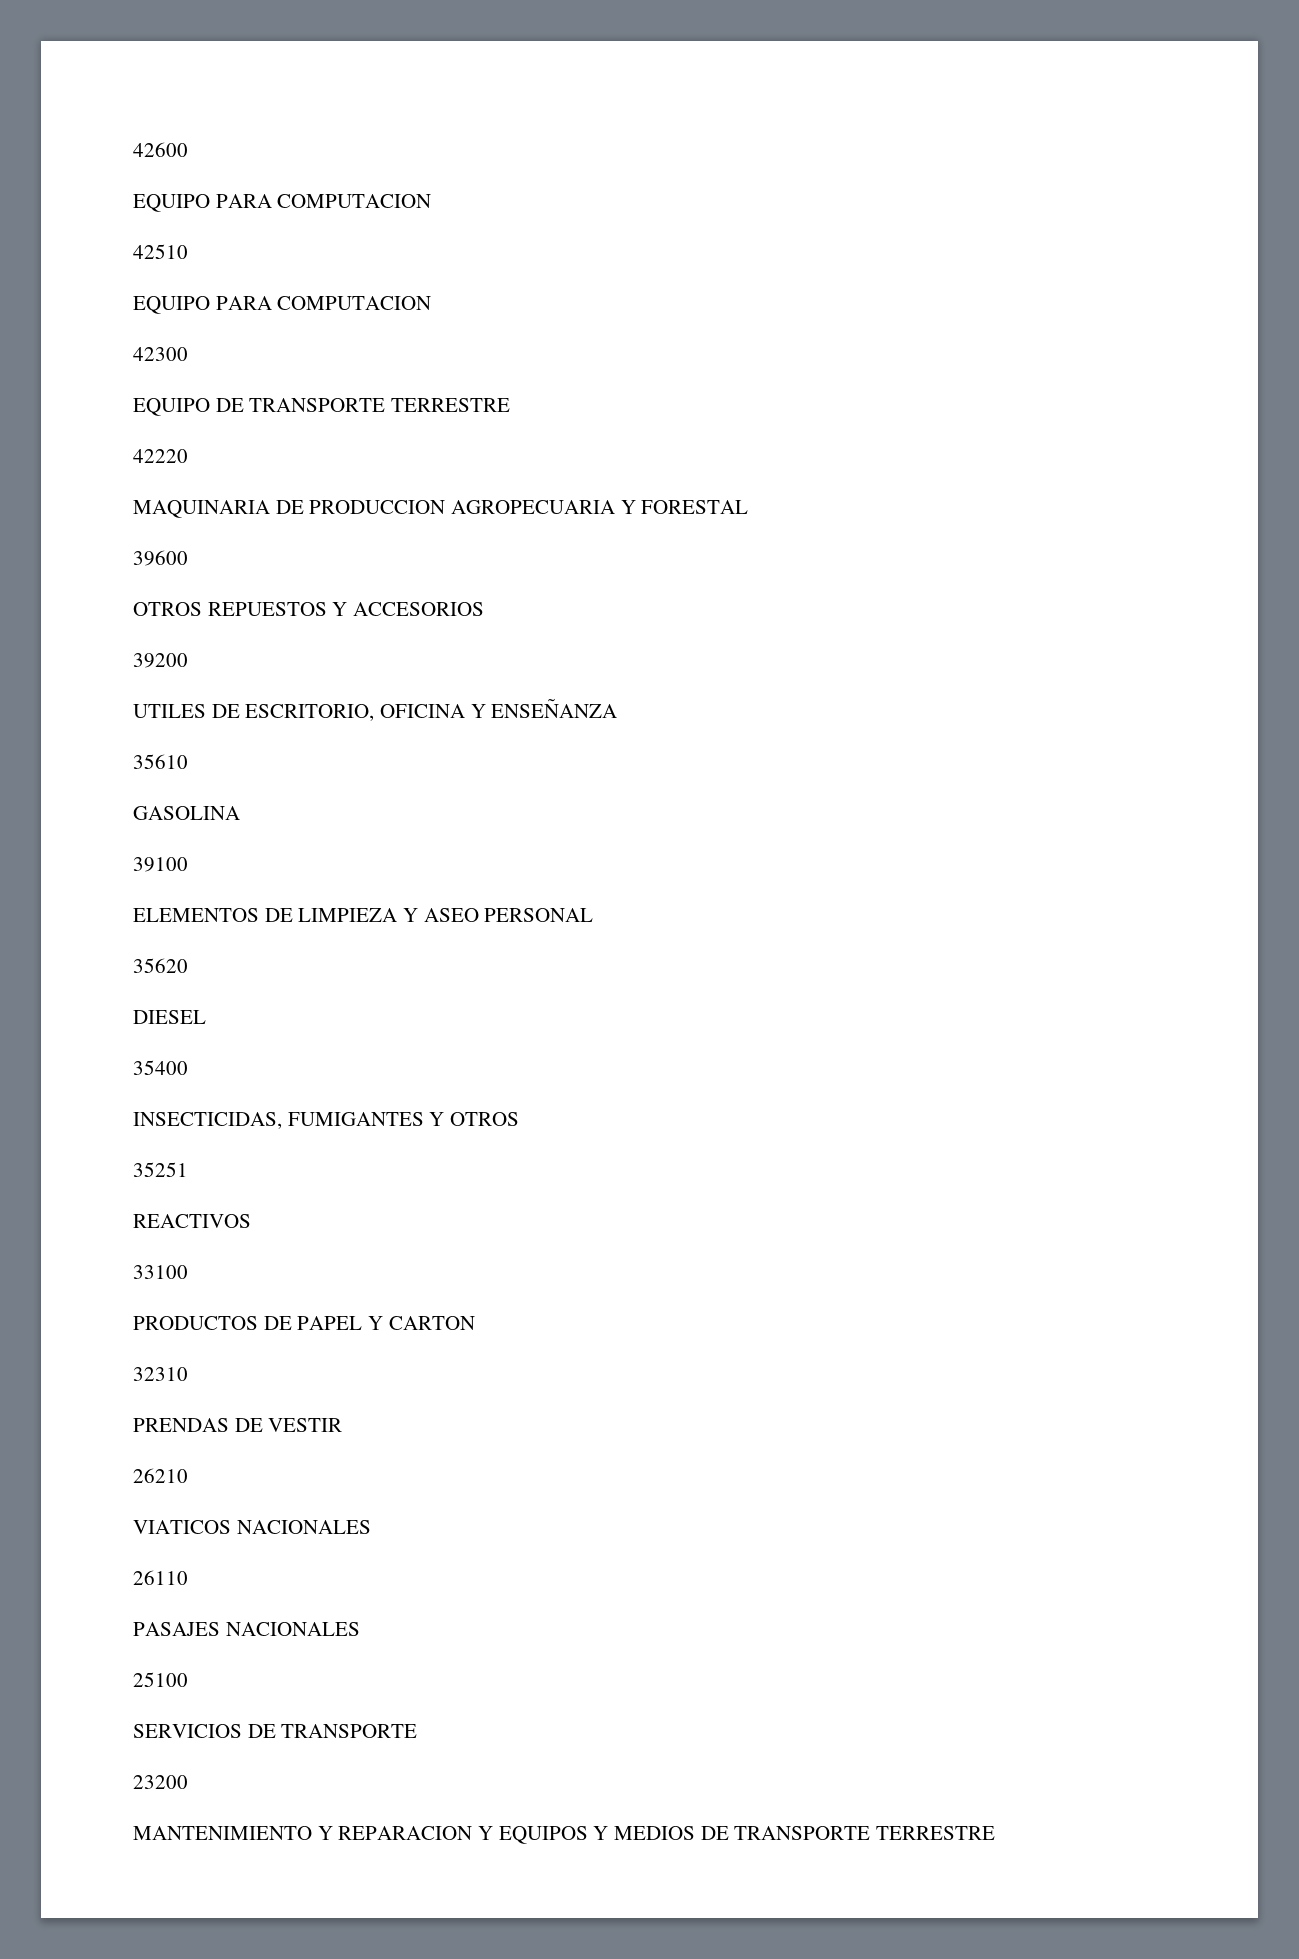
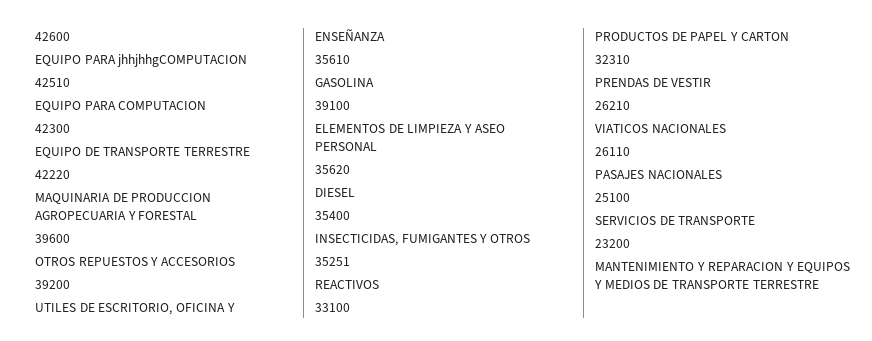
  42600
- EQUIPO PARA COMPUTACION
+ EQUIPO PARA jhhjhhgCOMPUTACION

